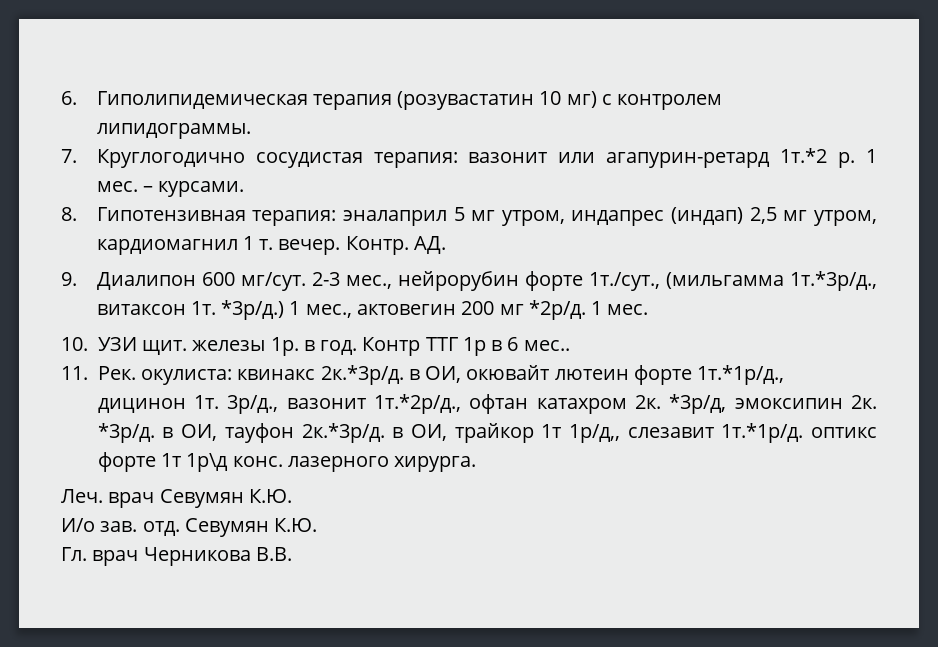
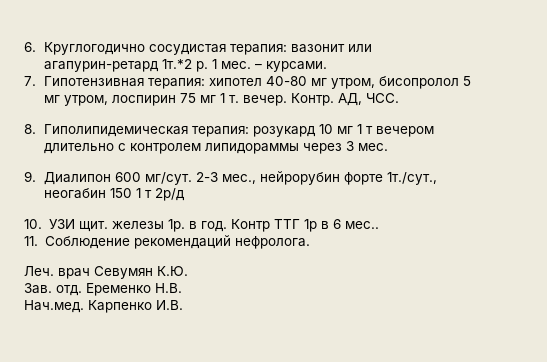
- 6. Гиполипидемическая терапия (розувастатин 10 мг) с контролем липидограммы.
- 7. Круглогодично сосудистая терапия: вазонит или агапурин-ретард 1т.*2 р.
+ 6. Круглогодично сосудистая терапия: вазонит или агапурин-ретард 1т.*2 р.
- 8. Гипотензивная терапия: эналаприл 5 мг утром, индапрес (индап) 2,5 мг утром, кардиомагнил 1 т. вечер. Контр. АД.
+ 7. Гипотензивная терапия: хипотел 40-80 мг утром, бисопролол 5 мг утром, лоспирин 75 мг 1 т. вечер. Контр. АД, ЧСС.
+ 8. Гиполипидемическая терапия: розукард 10 мг 1 т вечером длительно с контролем липидораммы через 3 мес.
- 2-3 мес., нейрорубин форте 1т./сут., (мильгамма 1т.*3р/д., витаксон 1т. *3р/д.) 1 мес., актовегин 200 мг *2р/д. 1 мес.
+ 2-3 мес., нейрорубин форте 1т./сут., неогабин 150 1 т 2р/д
- 11. Рек. окулиста: квинакс 2к.*3р/д. в ОИ, окювайт лютеин форте 1т.*1р/д., дицинон 1т. 3р/д., вазонит 1т.*2р/д., офтан катахром 2к. *3р/д, эмоксипин 2к. *3р/д. в ОИ, тауфон 2к.*3р/д. в ОИ, трайкор 1т 1р/д,, слезавит 1т.*1р/д. оптикс форте 1т 1р\д конс. лазерного хирурга.
+ 11. Соблюдение рекомендаций нефролога.
  Леч. врач Севумян К.Ю.
- И/о зав. отд. Севумян К.Ю.
- Гл. врач Черникова В.В.
+ Зав. отд. Еременко Н.В.
+ Нач.мед. Карпенко И.В.

